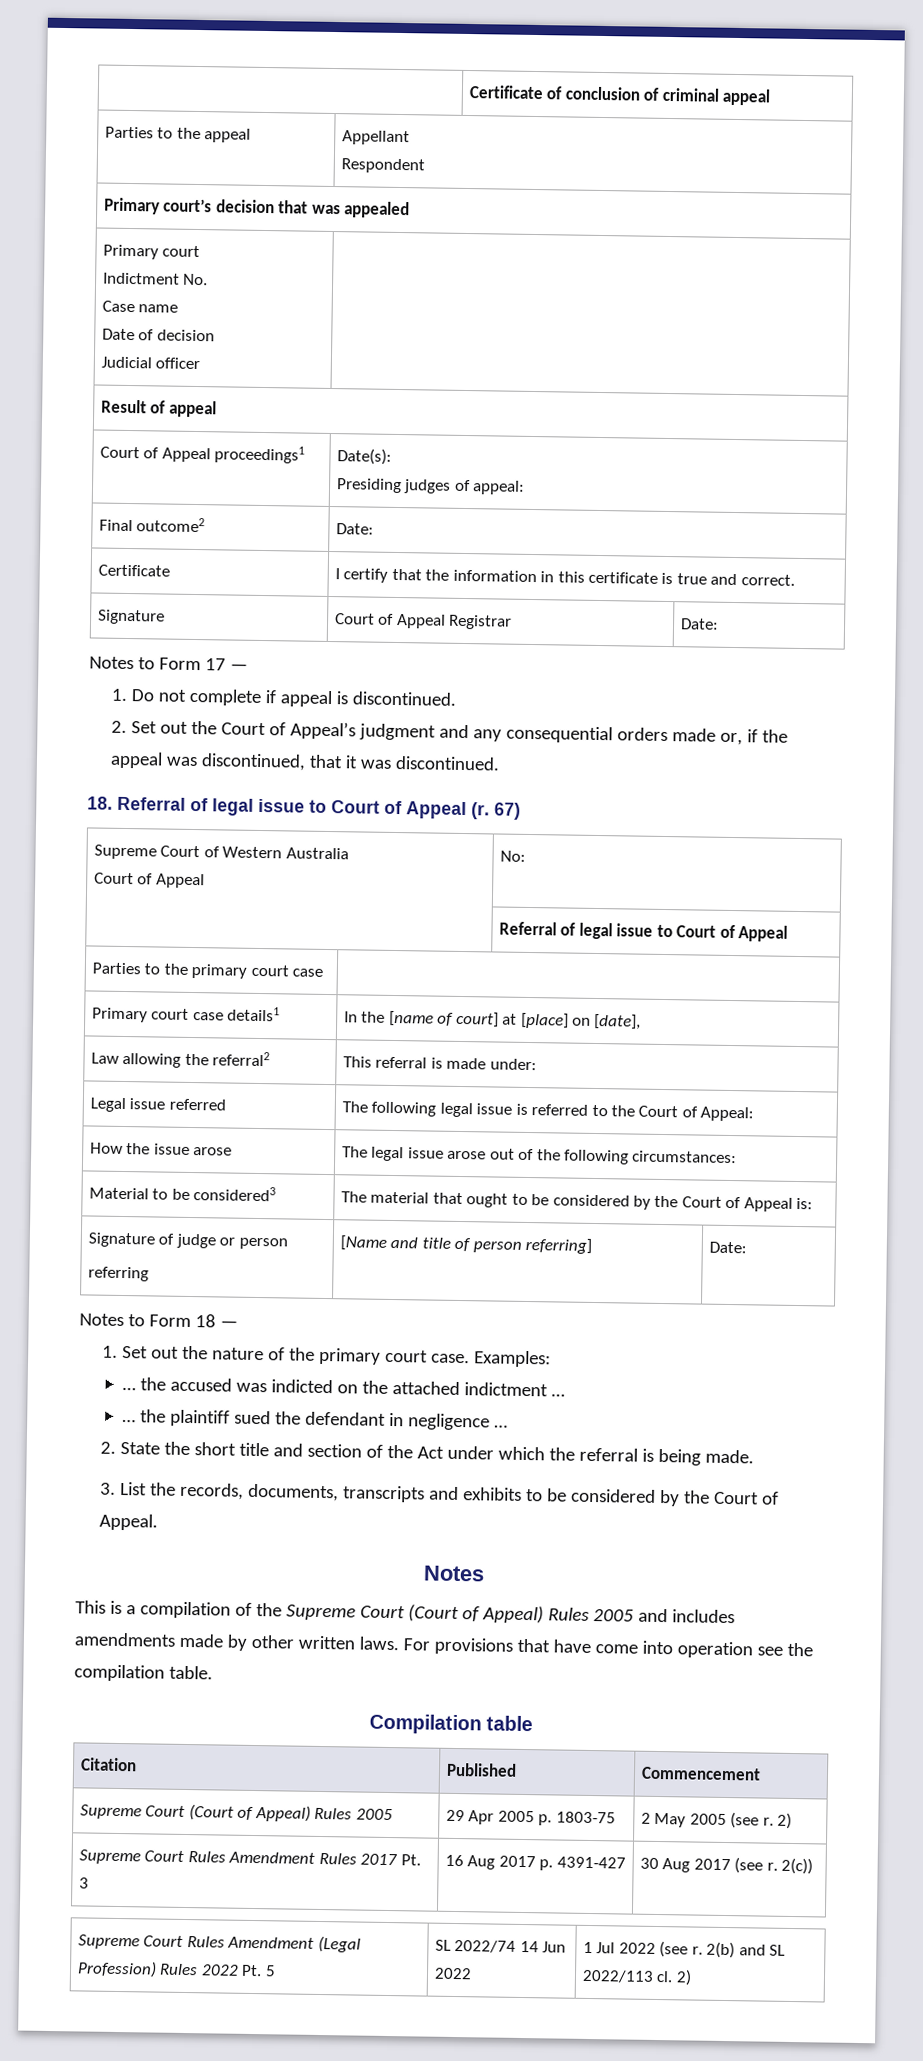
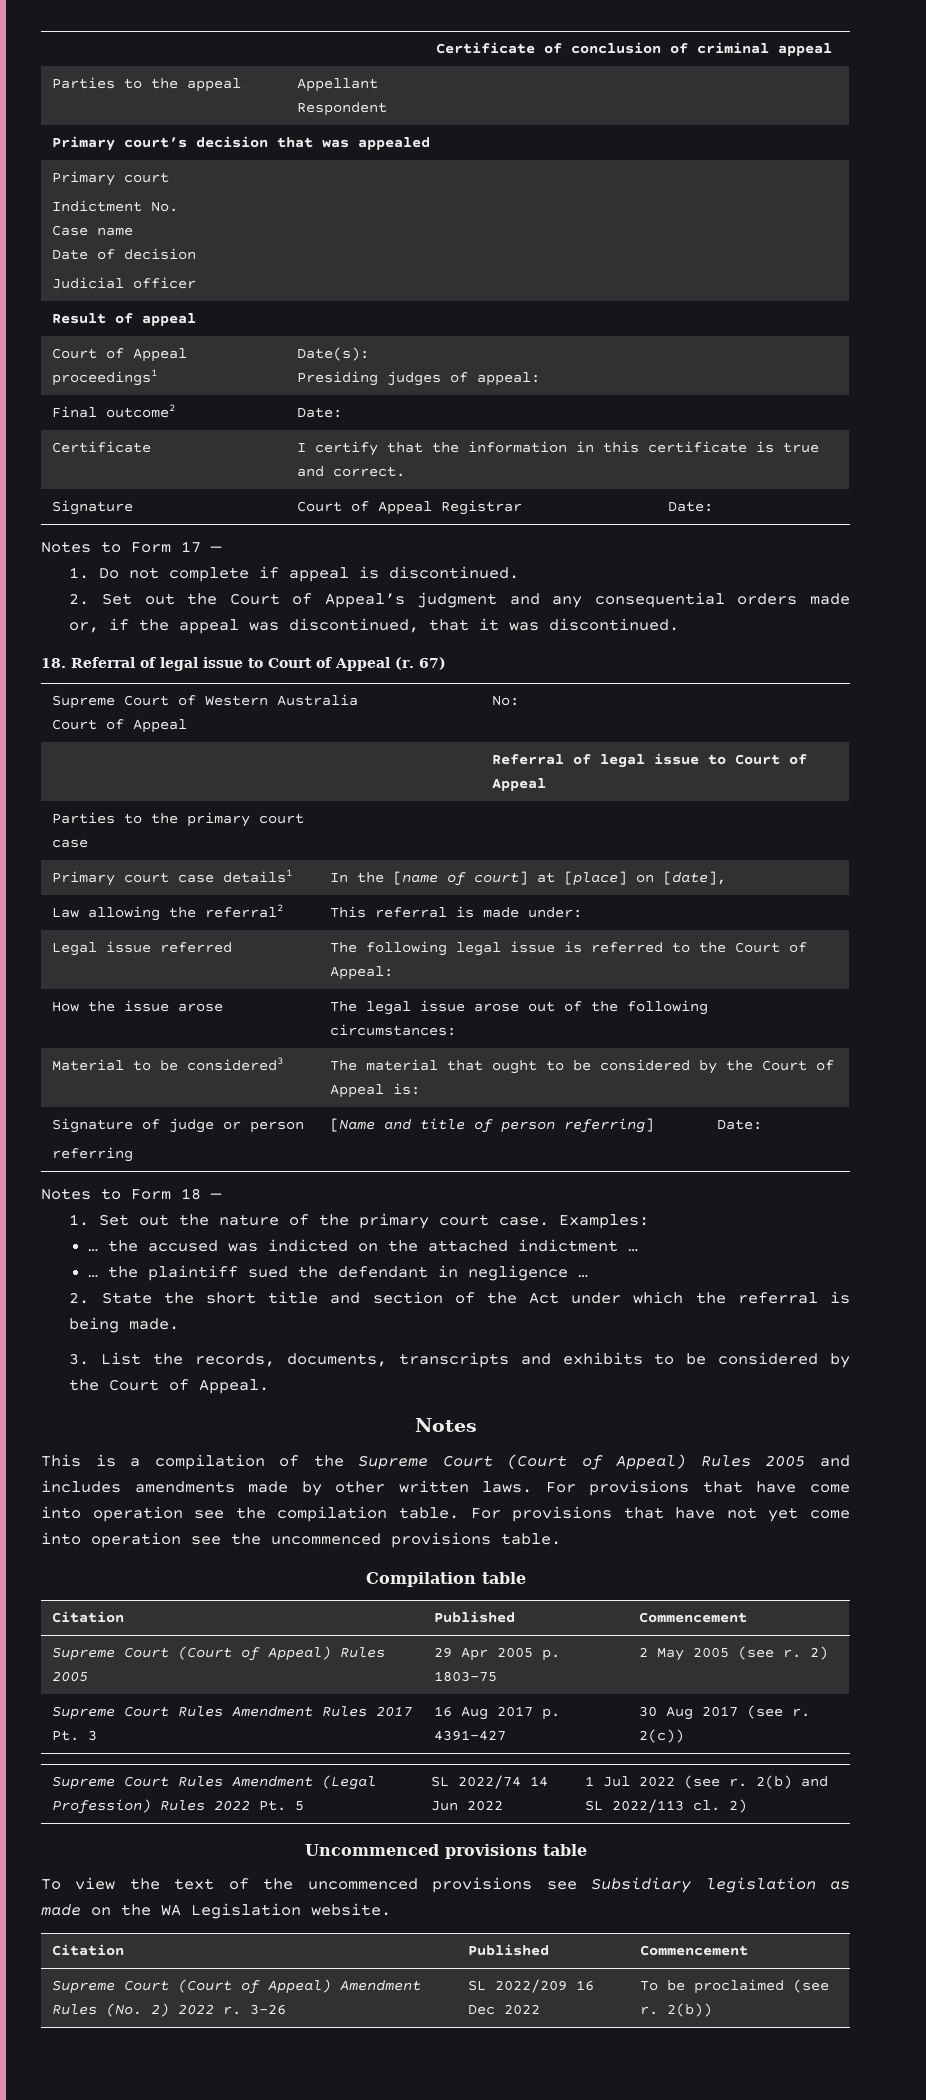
+ For provisions that have not yet come into operation see the uncommenced provisions table.
+ Uncommenced provisions table
+ To view the text of the uncommenced provisions see Subsidiary legislation as made on the WA Legislation website.
+ Citation | Published | Commencement
+ Supreme Court (Court of Appeal) Amendment Rules (No. 2) 2022 r. 3-26 | SL 2022/209 16 Dec 2022 | To be proclaimed (see r. 2(b))

